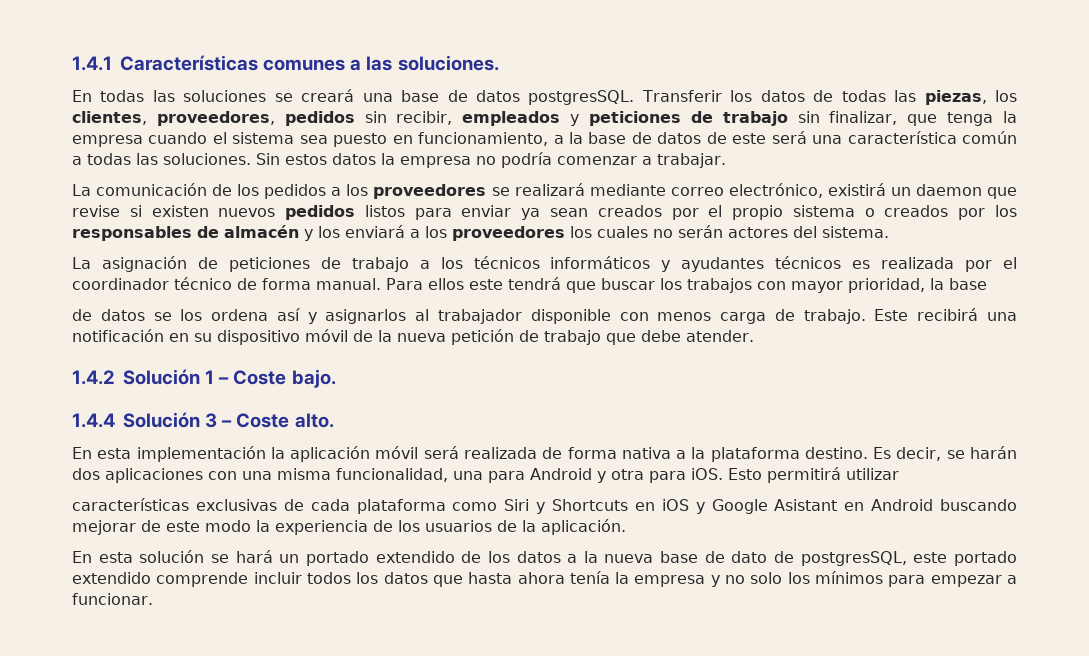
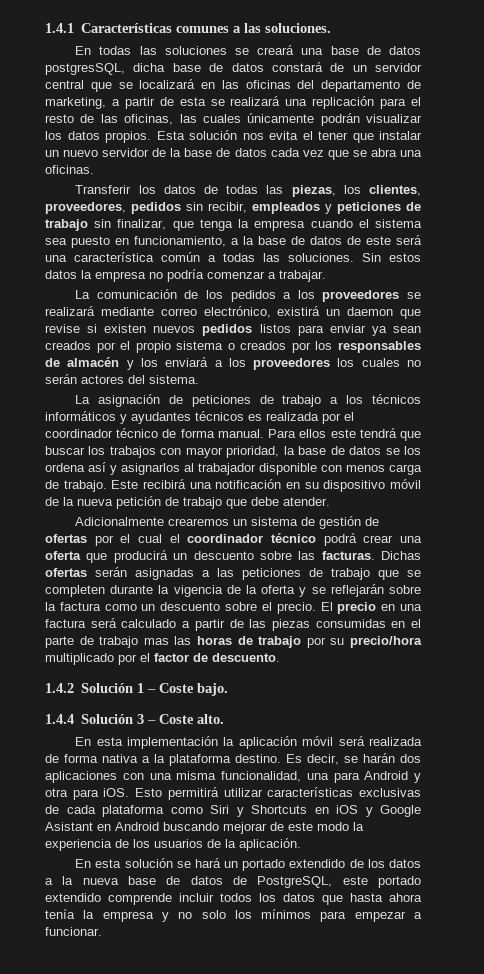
- En todas las soluciones se creará una base de datos postgresSQL. Transferir los datos de todas las piezas, los clientes, proveedores, pedidos sin recibir, empleados y peticiones de trabajo sin finalizar, que tenga la empresa cuando el sistema sea puesto en funcionamiento, a la base de datos de este será una característica común a todas las soluciones.
+ En todas las soluciones se creará una base de datos postgresSQL, dicha base de datos constará de un servidor central que se localizará en las oficinas del departamento de marketing, a partir de esta se realizará una replicación para el resto de las oficinas, las cuales únicamente podrán visualizar los datos propios. Esta solución nos evita el tener que instalar un nuevo servidor de la base de datos cada vez que se abra una oficinas.
+ Transferir los datos de todas las piezas, los clientes, proveedores, pedidos sin recibir, empleados y peticiones de trabajo sin finalizar, que tenga la empresa cuando el sistema sea puesto en funcionamiento, a la base de datos de este será una característica común a todas las soluciones.
- Para ellos este tendrá que buscar los trabajos con mayor prioridad, la base
- de datos se los ordena así y asignarlos al trabajador disponible con menos carga de trabajo.
+ Para ellos este tendrá que buscar los trabajos con mayor prioridad, la base de datos se los ordena así y asignarlos al trabajador disponible con menos carga de trabajo.
+ Adicionalmente crearemos un sistema de gestión de ofertas por el cual el coordinador técnico podrá crear una oferta que producirá un descuento sobre las facturas. Dichas ofertas serán asignadas a las peticiones de trabajo que se completen durante la vigencia de la oferta y se reflejarán sobre la factura como un descuento sobre el precio. El precio en una factura será calculado a partir de las piezas consumidas en el parte de trabajo mas las horas de trabajo por su precio/hora multiplicado por el factor de descuento.
- Esto permitirá utilizar
- características exclusivas de cada plataforma como Siri y Shortcuts en iOS y Google Asistant en Android buscando mejorar de este modo la experiencia de los usuarios de la aplicación.
+ Esto permitirá utilizar características exclusivas de cada plataforma como Siri y Shortcuts en iOS y Google Asistant en Android buscando mejorar de este modo la experiencia de los usuarios de la aplicación.
- En esta solución se hará un portado extendido de los datos a la nueva base de dato de postgresSQL, este portado extendido comprende incluir todos los datos que hasta ahora tenía la empresa y no solo los mínimos para empezar a funcionar.
+ En esta solución se hará un portado extendido de los datos a la nueva base de datos de PostgreSQL, este portado extendido comprende incluir todos los datos que hasta ahora tenía la empresa y no solo los mínimos para empezar a funcionar.

